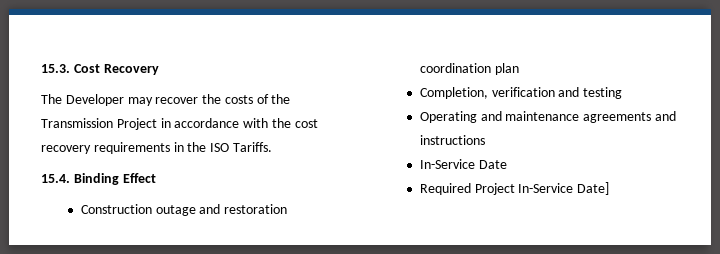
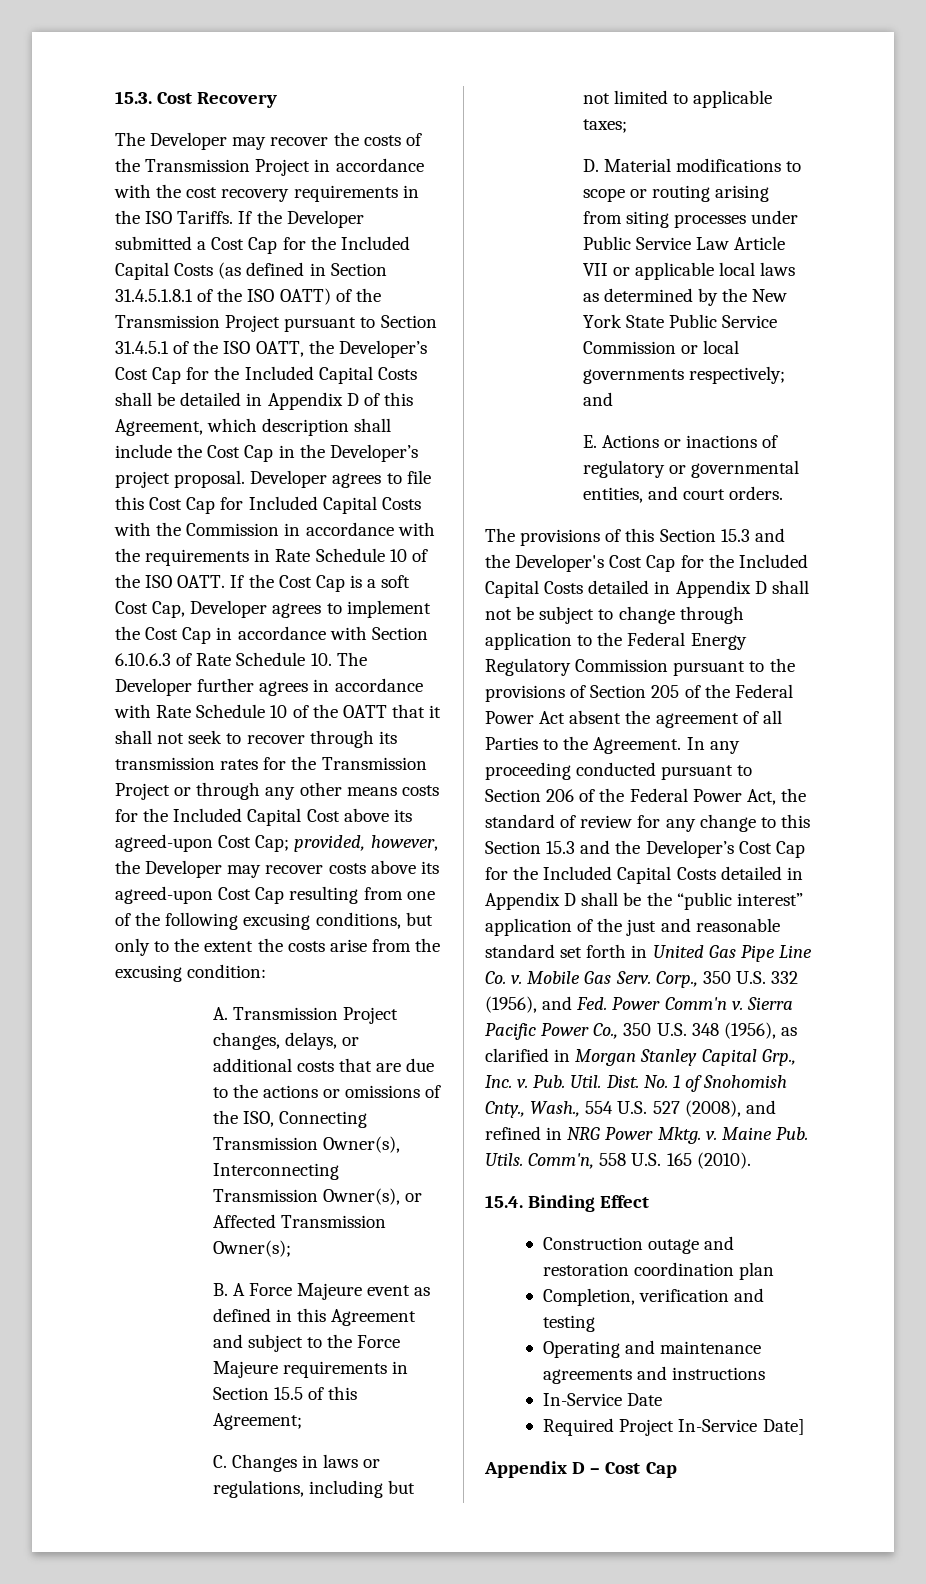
+ If the Developer submitted a Cost Cap for the Included Capital Costs (as defined in Section 31.4.5.1.8.1 of the ISO OATT) of the Transmission Project pursuant to Section 31.4.5.1 of the ISO OATT, the Developer’s Cost Cap for the Included Capital Costs shall be detailed in Appendix D of this Agreement, which description shall include the Cost Cap in the Developer’s project proposal. Developer agrees to file this Cost Cap for Included Capital Costs with the Commission in accordance with the requirements in Rate Schedule 10 of the ISO OATT. If the Cost Cap is a soft Cost Cap, Developer agrees to implement the Cost Cap in accordance with Section 6.10.6.3 of Rate Schedule 10. The Developer further agrees in accordance with Rate Schedule 10 of the OATT that it shall not seek to recover through its transmission rates for the Transmission Project or through any other means costs for the Included Capital Cost above its agreed-upon Cost Cap; provided, however, the Developer may recover costs above its agreed-upon Cost Cap resulting from one of the following excusing conditions, but only to the extent the costs arise from the excusing condition:
+ A. Transmission Project changes, delays, or additional costs that are due to the actions or omissions of the ISO, Connecting Transmission Owner(s), Interconnecting Transmission Owner(s), or Affected Transmission Owner(s);
+ B. A Force Majeure event as defined in this Agreement and subject to the Force Majeure requirements in Section 15.5 of this Agreement;
+ C. Changes in laws or regulations, including but not limited to applicable taxes;
+ D. Material modifications to scope or routing arising from siting processes under Public Service Law Article VII or applicable local laws as determined by the New York State Public Service Commission or local governments respectively; and
+ E. Actions or inactions of regulatory or governmental entities, and court orders.
+ The provisions of this Section 15.3 and the Developer's Cost Cap for the Included Capital Costs detailed in Appendix D shall not be subject to change through application to the Federal Energy Regulatory Commission pursuant to the provisions of Section 205 of the Federal Power Act absent the agreement of all Parties to the Agreement. In any proceeding conducted pursuant to Section 206 of the Federal Power Act, the standard of review for any change to this Section 15.3 and the Developer’s Cost Cap for the Included Capital Costs detailed in Appendix D shall be the “public interest” application of the just and reasonable standard set forth in United Gas Pipe Line Co. v. Mobile Gas Serv. Corp., 350 U.S. 332 (1956), and Fed. Power Comm'n v. Sierra Pacific Power Co., 350 U.S. 348 (1956), as clarified in Morgan Stanley Capital Grp., Inc. v. Pub. Util. Dist. No. 1 of Snohomish Cnty., Wash., 554 U.S. 527 (2008), and refined in NRG Power Mktg. v. Maine Pub. Utils. Comm'n, 558 U.S. 165 (2010).
+ Appendix D – Cost Cap

